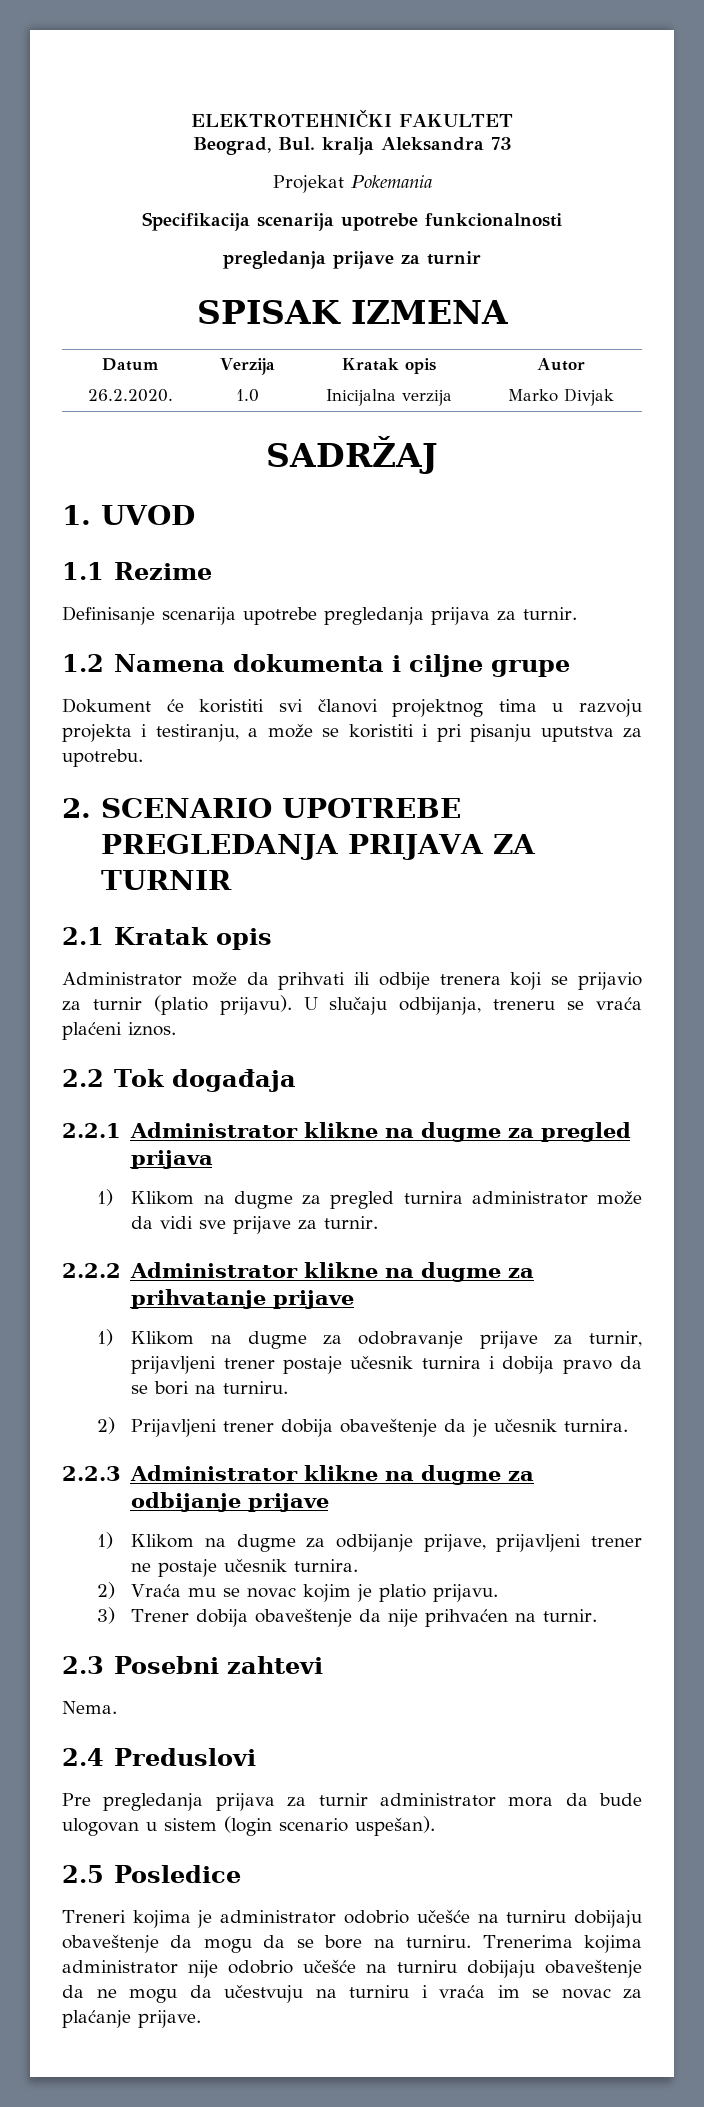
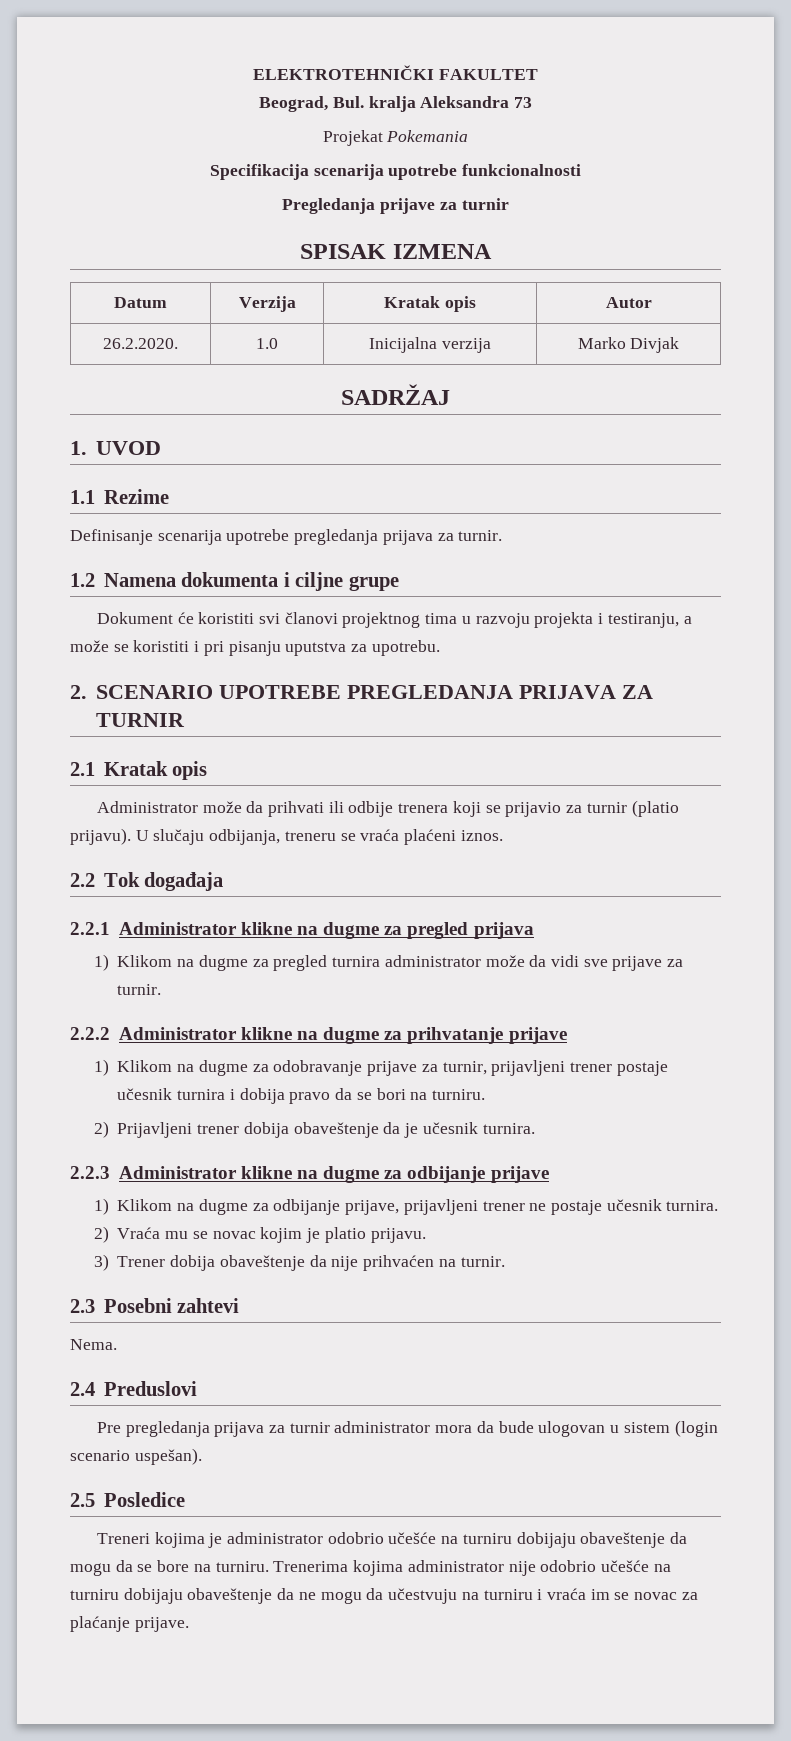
- pregledanja prijave za turnir
+ Pregledanja prijave za turnir

